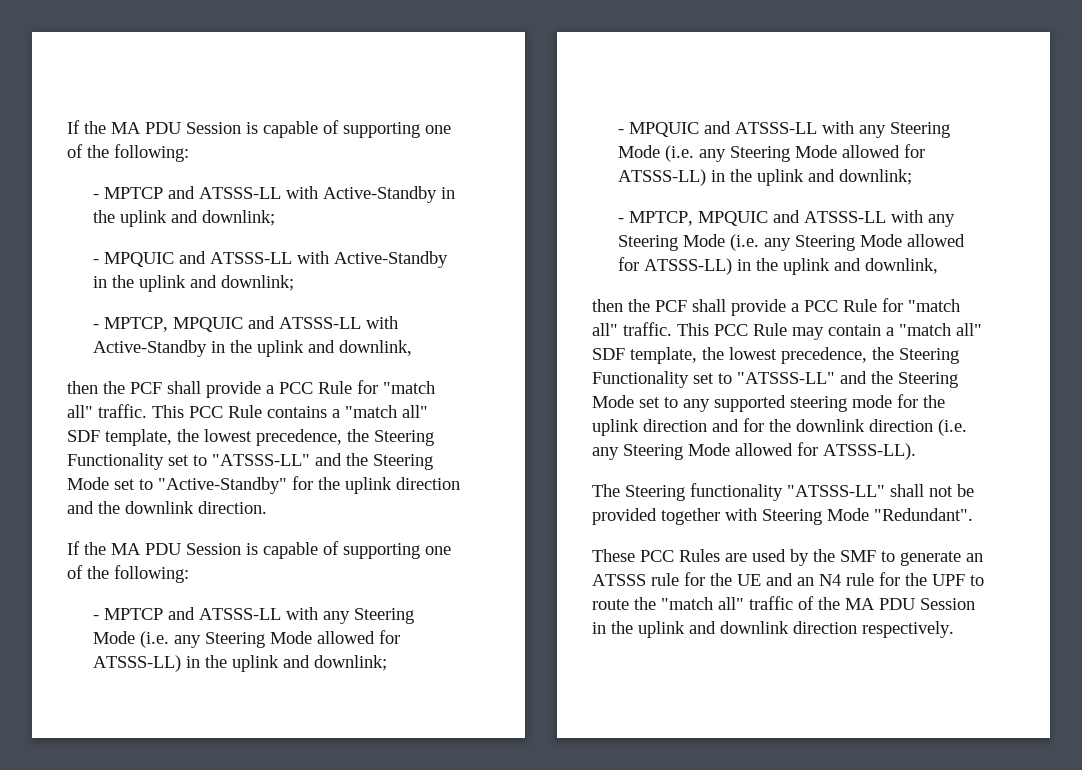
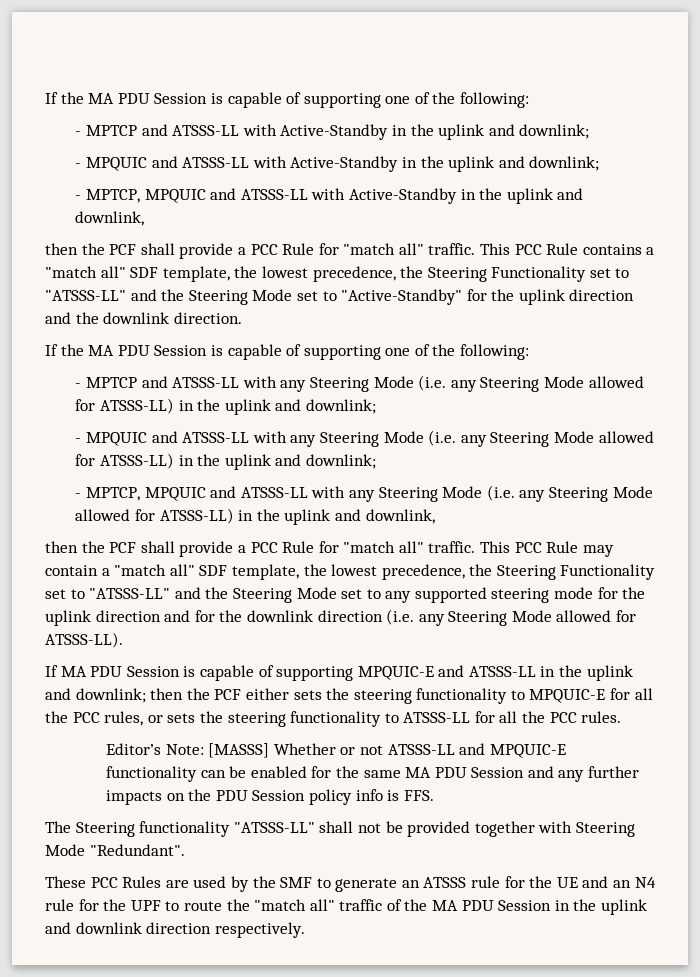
+ If MA PDU Session is capable of supporting MPQUIC-E and ATSSS-LL in the uplink and downlink; then the PCF either sets the steering functionality to MPQUIC-E for all the PCC rules, or sets the steering functionality to ATSSS-LL for all the PCC rules.
+ Editor’s Note: [MASSS] Whether or not ATSSS-LL and MPQUIC-E functionality can be enabled for the same MA PDU Session and any further impacts on the PDU Session policy info is FFS.

